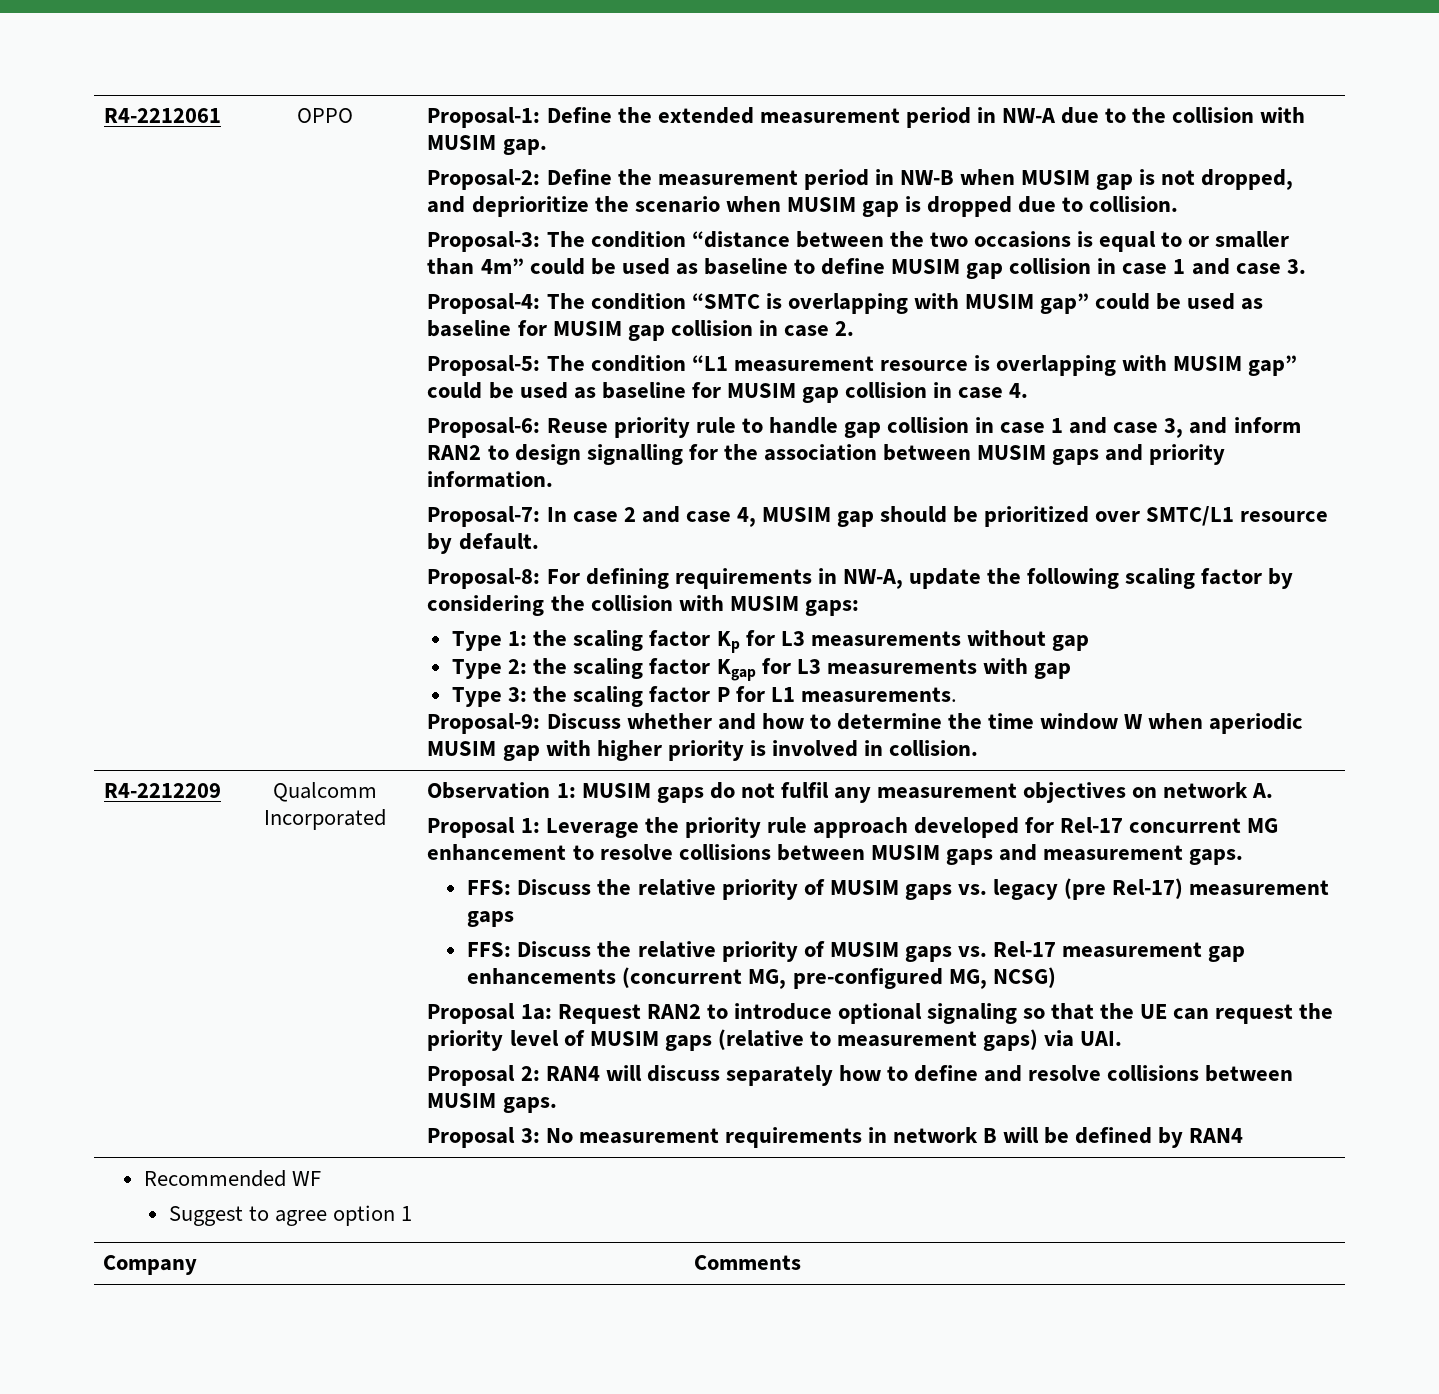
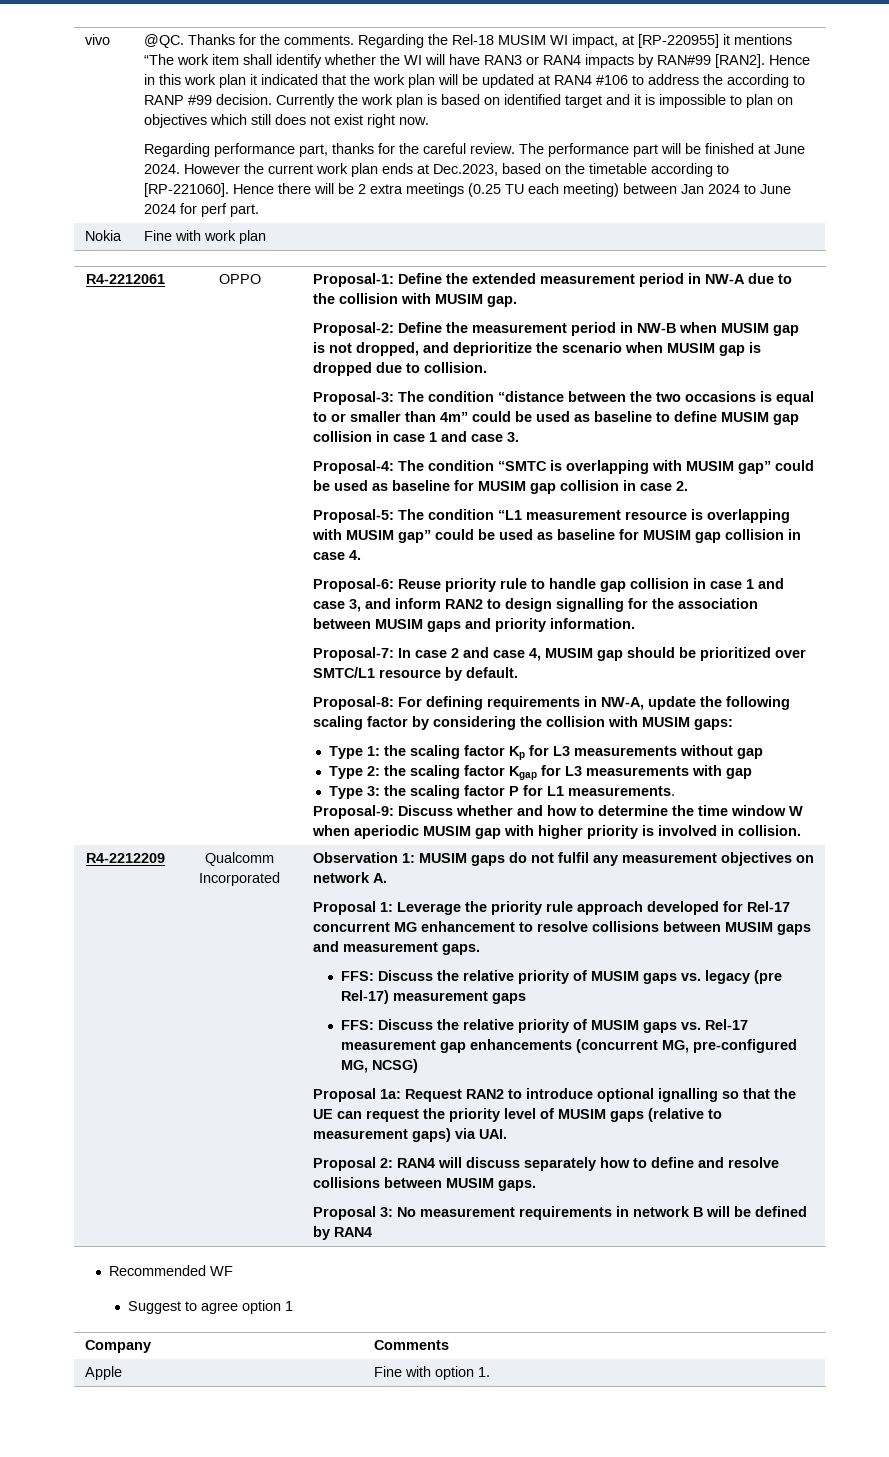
+ vivo | @QC. Thanks for the comments. Regarding the Rel-18 MUSIM WI impact, at [RP-220955] it mentions “The work item shall identify whether the WI will have RAN3 or RAN4 impacts by RAN#99 [RAN2]. Hence in this work plan it indicated that the work plan will be updated at RAN4 #106 to address the according to RANP #99 decision. Currently the work plan is based on identified target and it is impossible to plan on objectives which still does not exist right now.
+ Regarding performance part, thanks for the careful review. The performance part will be finished at June 2024. However the current work plan ends at Dec.2023, based on the timetable according to [RP-221060]. Hence there will be 2 extra meetings (0.25 TU each meeting) between Jan 2024 to June 2024 for perf part.
+ Nokia | Fine with work plan
- Proposal 1a: Request RAN2 to introduce optional signaling so that the UE can request the priority level of MUSIM gaps (relative to measurement gaps) via UAI.
+ Proposal 1a: Request RAN2 to introduce optional ignalling so that the UE can request the priority level of MUSIM gaps (relative to measurement gaps) via UAI.
+ Apple | Fine with option 1.

